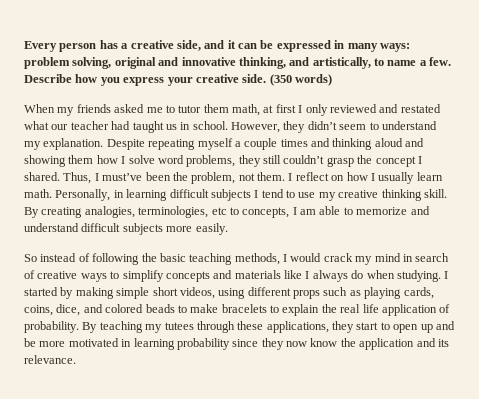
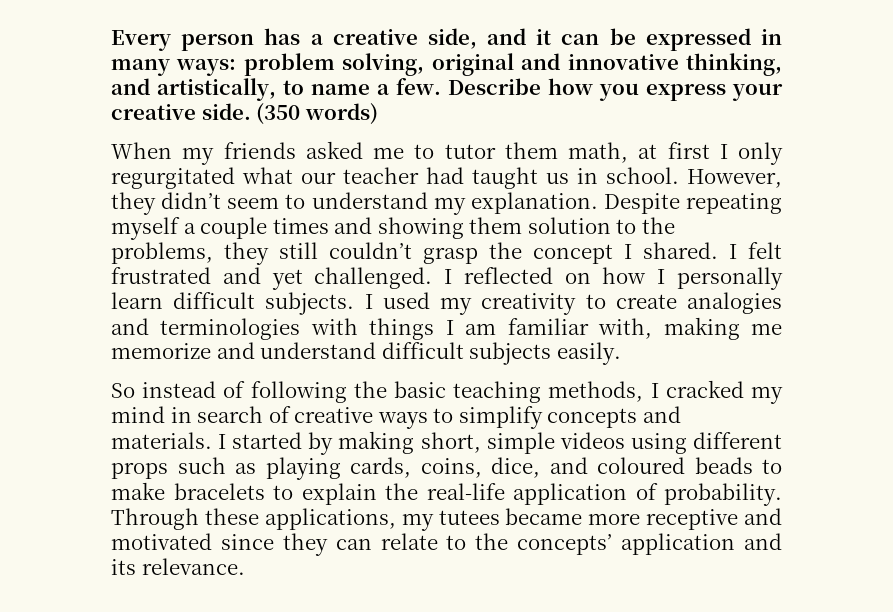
- When my friends asked me to tutor them math, at first I only reviewed and restated what our teacher had taught us in school.
+ When my friends asked me to tutor them math, at first I only regurgitated what our teacher had taught us in school.
- Despite repeating myself a couple times and thinking aloud and showing them how I solve word problems, they still couldn’t grasp the concept I shared.
+ Despite repeating myself a couple times and showing them solution to the problems, they still couldn’t grasp the concept I shared.
- Thus, I must’ve been the problem, not them. I reflect on how I usually learn math. Personally, in learning difficult subjects I tend to use my creative thinking skill. By creating analogies, terminologies, etc to concepts, I am able to memorize and understand difficult subjects more easily.
+ I felt frustrated and yet challenged. I reflected on how I personally learn difficult subjects. I used my creativity to create analogies and terminologies with things I am familiar with, making me memorize and understand difficult subjects easily.
- So instead of following the basic teaching methods, I would crack my mind in search of creative ways to simplify concepts and materials like I always do when studying.
+ So instead of following the basic teaching methods, I cracked my mind in search of creative ways to simplify concepts and materials.
- I started by making simple short videos, using different props such as playing cards, coins, dice, and colored beads to make bracelets to explain the real life application of probability.
+ I started by making short, simple videos using different props such as playing cards, coins, dice, and coloured beads to make bracelets to explain the real-life application of probability.
- By teaching my tutees through these applications, they start to open up and be more motivated in learning probability since they now know the application and its relevance.
+ Through these applications, my tutees became more receptive and motivated since they can relate to the concepts’ application and its relevance.

